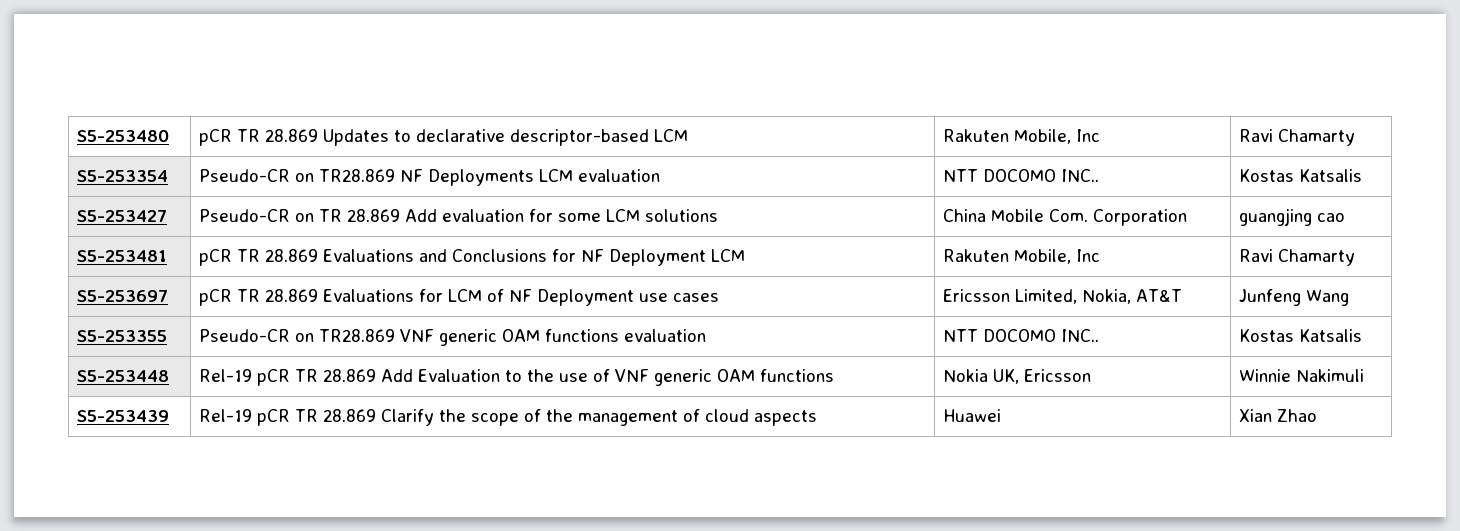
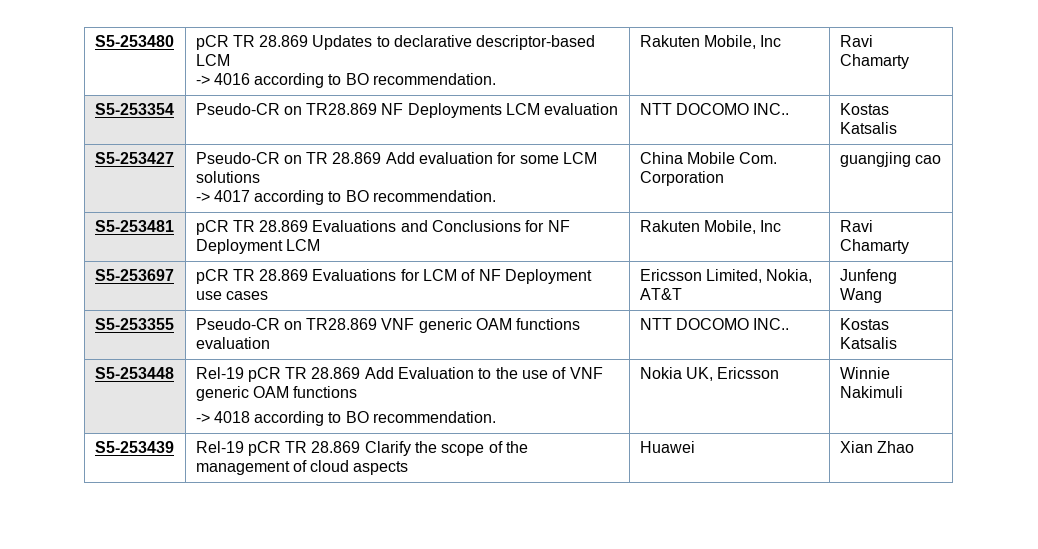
- S5-253480 | pCR TR 28.869 Updates to declarative descriptor-based LCM | Rakuten Mobile, Inc | Ravi Chamarty
+ S5-253480 | pCR TR 28.869 Updates to declarative descriptor-based LCM
+ -> 4016 according to BO recommendation. | Rakuten Mobile, Inc | Ravi Chamarty
- S5-253427 | Pseudo-CR on TR 28.869 Add evaluation for some LCM solutions | China Mobile Com. Corporation | guangjing cao
+ S5-253427 | Pseudo-CR on TR 28.869 Add evaluation for some LCM solutions
+ -> 4017 according to BO recommendation. | China Mobile Com. Corporation | guangjing cao
- S5-253448 | Rel-19 pCR TR 28.869 Add Evaluation to the use of VNF generic OAM functions | Nokia UK, Ericsson | Winnie Nakimuli
+ S5-253448 | Rel-19 pCR TR 28.869 Add Evaluation to the use of VNF generic OAM functions
+ -> 4018 according to BO recommendation. | Nokia UK, Ericsson | Winnie Nakimuli

